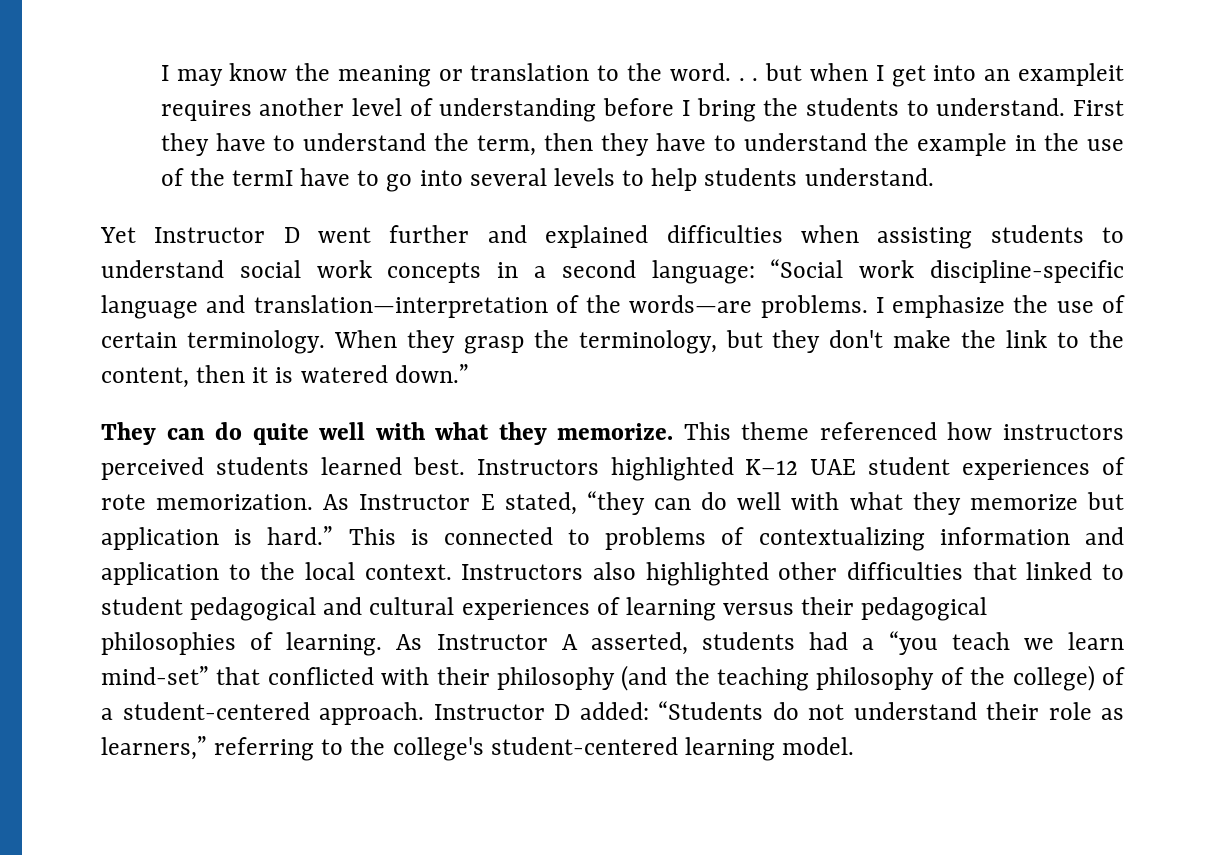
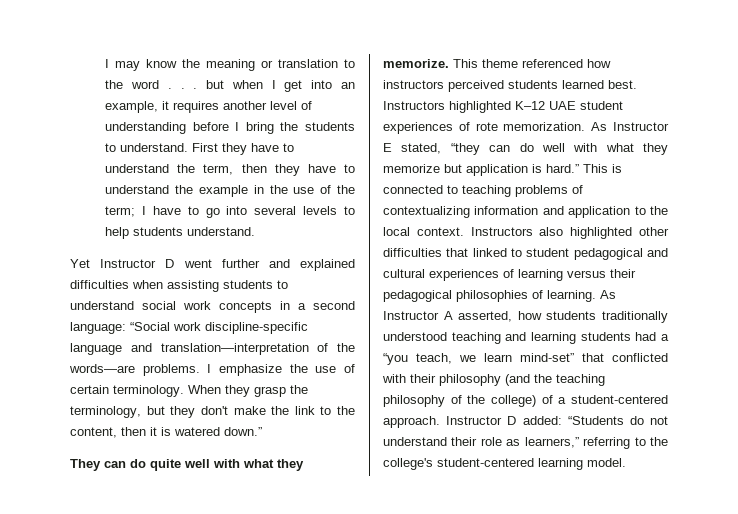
- I may know the meaning or translation to the word. . . but when I get into an exampleit requires another level of understanding before I bring the students to understand.
+ I may know the meaning or translation to the word . . . but when I get into an example, it requires another level of understanding before I bring the students to understand.
- First they have to understand the term, then they have to understand the example in the use of the termI have to go into several levels to help students understand.
+ First they have to understand the term, then they have to understand the example in the use of the term; I have to go into several levels to help students understand.
- This is connected to problems of contextualizing information and application to the local context.
+ This is connected to teaching problems of contextualizing information and application to the local context.
- As Instructor A asserted, students had a “you teach we learn mind-set” that conflicted with their philosophy (and the teaching philosophy of the college) of a student-centered approach.
+ As Instructor A asserted, how students traditionally understood teaching and learning students had a “you teach, we learn mind-set” that conflicted with their philosophy (and the teaching philosophy of the college) of a student-centered approach.

